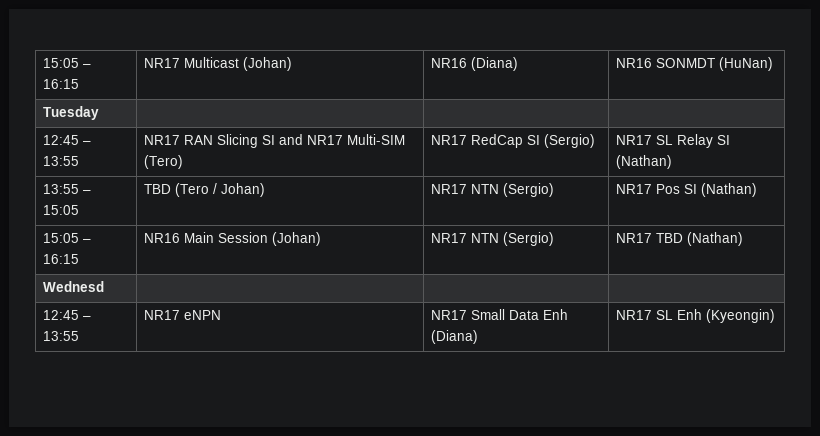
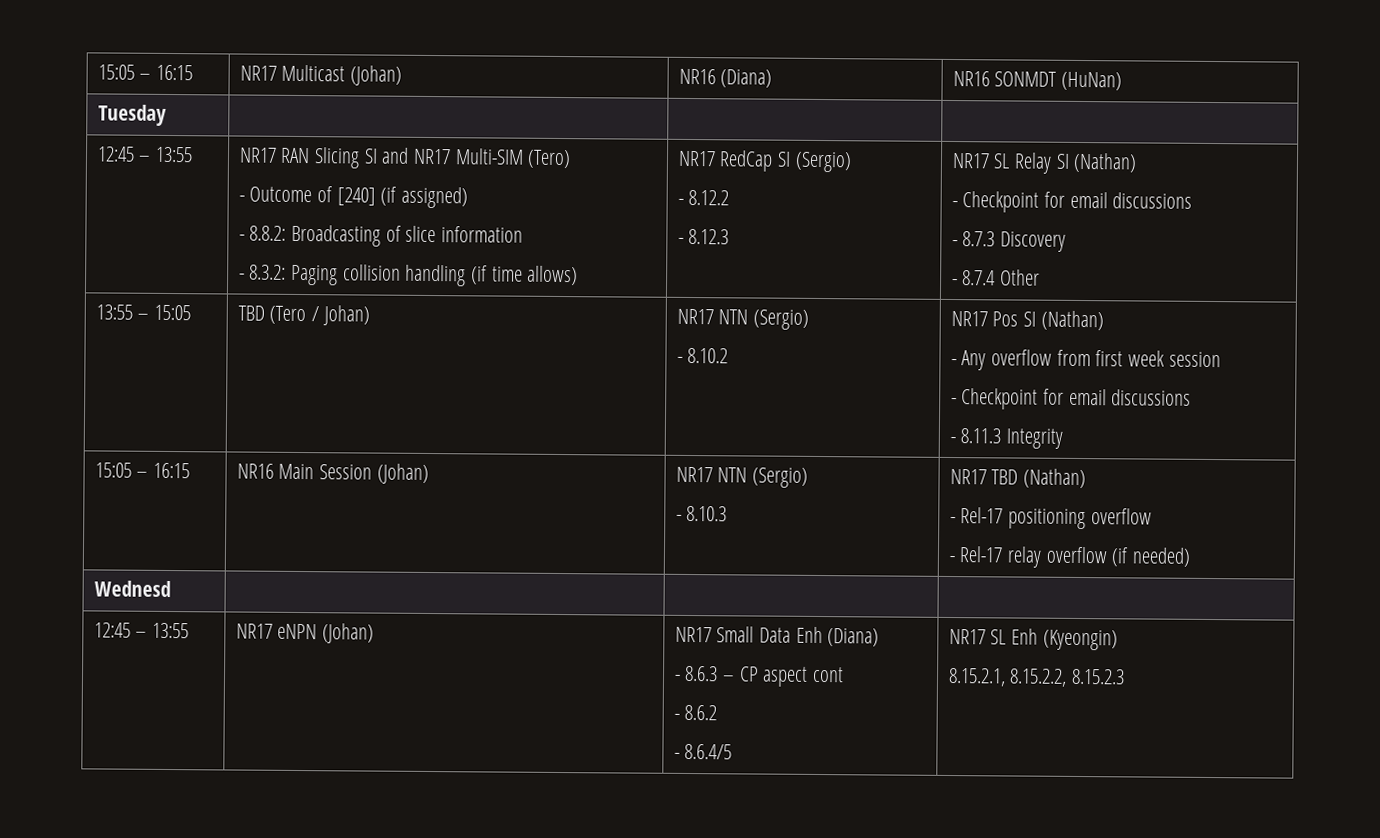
+ - Outcome of [240] (if assigned)
+ - 8.8.2: Broadcasting of slice information
+ - 8.3.2: Paging collision handling (if time allows)
+ - 8.12.2
+ - 8.12.3
  NR17 SL Relay SI (Nathan)
+ - Checkpoint for email discussions
+ - 8.7.3 Discovery
+ - 8.7.4 Other
- 13:55 – 15:05 | TBD (Tero / Johan) | NR17 NTN (Sergio) | NR17 Pos SI (Nathan)
+ 13:55 – 15:05 | TBD (Tero / Johan) | NR17 NTN (Sergio)
+ - 8.10.2 | NR17 Pos SI (Nathan)
+ - Any overflow from first week session
+ - Checkpoint for email discussions
+ - 8.11.3 Integrity
- 15:05 – 16:15 | NR16 Main Session (Johan) | NR17 NTN (Sergio) | NR17 TBD (Nathan)
+ 15:05 – 16:15 | NR16 Main Session (Johan) | NR17 NTN (Sergio)
+ - 8.10.3 | NR17 TBD (Nathan)
+ - Rel-17 positioning overflow
+ - Rel-17 relay overflow (if needed)
- 12:45 – 13:55 | NR17 eNPN | NR17 Small Data Enh (Diana) | NR17 SL Enh (Kyeongin)
+ 12:45 – 13:55 | NR17 eNPN (Johan) | NR17 Small Data Enh (Diana)
+ - 8.6.3 – CP aspect cont
+ - 8.6.2
+ - 8.6.4/5 | NR17 SL Enh (Kyeongin)
+ 8.15.2.1, 8.15.2.2, 8.15.2.3

